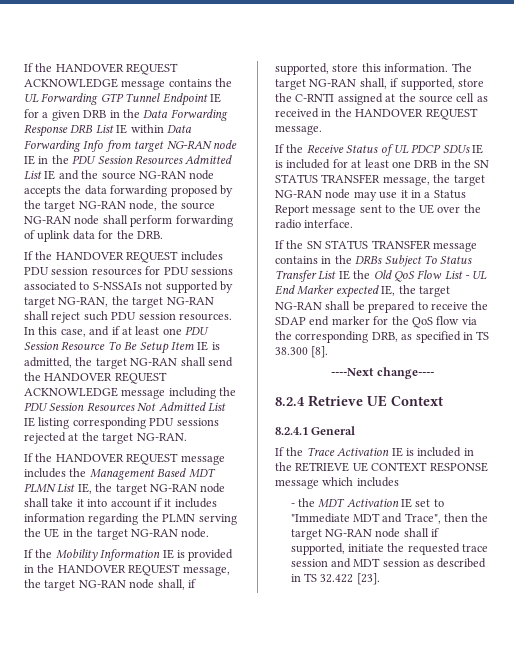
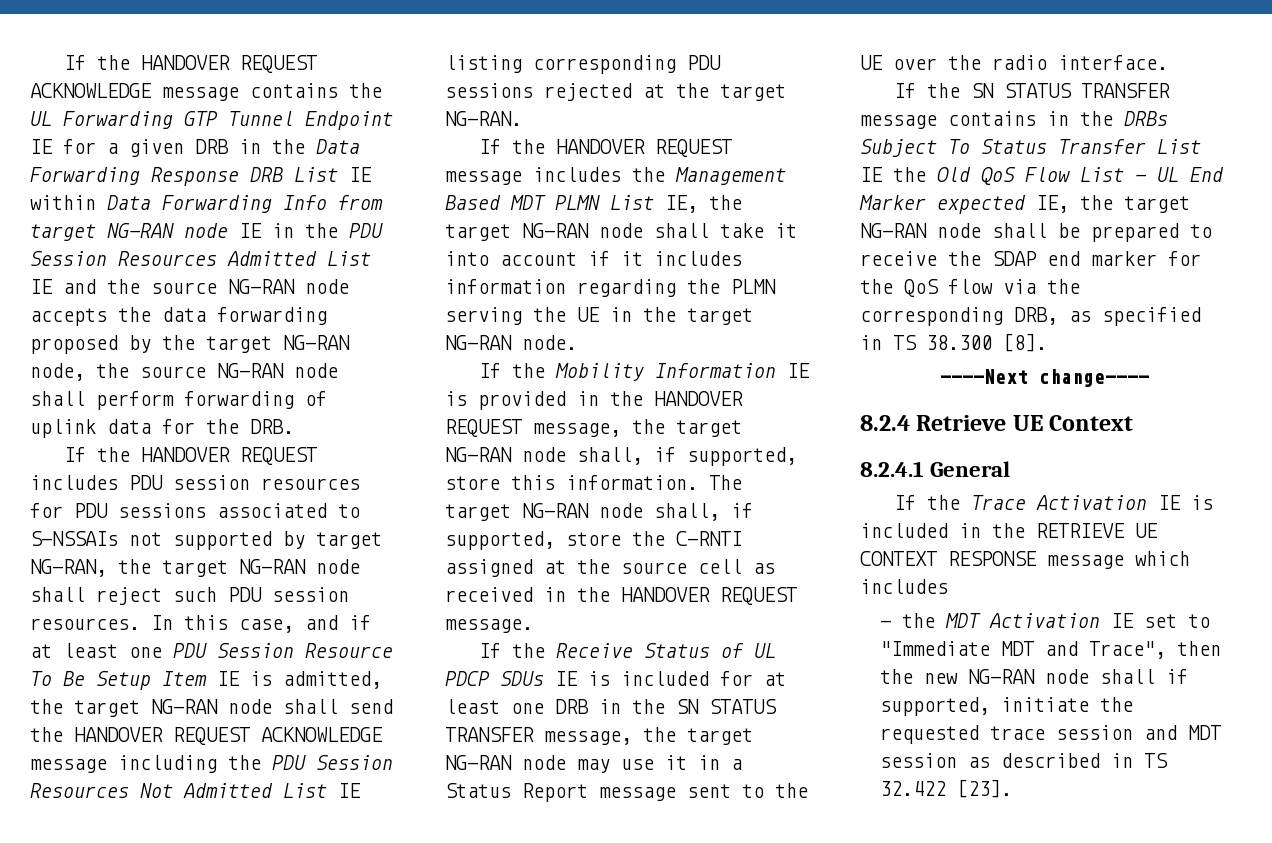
- If the HANDOVER REQUEST includes PDU session resources for PDU sessions associated to S-NSSAIs not supported by target NG-RAN, the target NG-RAN shall reject such PDU session resources.
+ If the HANDOVER REQUEST includes PDU session resources for PDU sessions associated to S-NSSAIs not supported by target NG-RAN, the target NG-RAN node shall reject such PDU session resources.
- In this case, and if at least one PDU Session Resource To Be Setup Item IE is admitted, the target NG-RAN shall send the HANDOVER REQUEST ACKNOWLEDGE message including the PDU Session Resources Not Admitted List IE listing corresponding PDU sessions rejected at the target NG-RAN.
+ In this case, and if at least one PDU Session Resource To Be Setup Item IE is admitted, the target NG-RAN node shall send the HANDOVER REQUEST ACKNOWLEDGE message including the PDU Session Resources Not Admitted List IE listing corresponding PDU sessions rejected at the target NG-RAN.
- The target NG-RAN shall, if supported, store the C-RNTI assigned at the source cell as received in the HANDOVER REQUEST message.
+ The target NG-RAN node shall, if supported, store the C-RNTI assigned at the source cell as received in the HANDOVER REQUEST message.
- If the SN STATUS TRANSFER message contains in the DRBs Subject To Status Transfer List IE the Old QoS Flow List - UL End Marker expected IE, the target NG-RAN shall be prepared to receive the SDAP end marker for the QoS flow via the corresponding DRB, as specified in TS 38.300 [8].
+ If the SN STATUS TRANSFER message contains in the DRBs Subject To Status Transfer List IE the Old QoS Flow List - UL End Marker expected IE, the target NG-RAN node shall be prepared to receive the SDAP end marker for the QoS flow via the corresponding DRB, as specified in TS 38.300 [8].
- - the MDT Activation IE set to "Immediate MDT and Trace", then the target NG-RAN node shall if supported, initiate the requested trace session and MDT session as described in TS 32.422 [23].
+ - the MDT Activation IE set to "Immediate MDT and Trace", then the new NG-RAN node shall if supported, initiate the requested trace session and MDT session as described in TS 32.422 [23].

